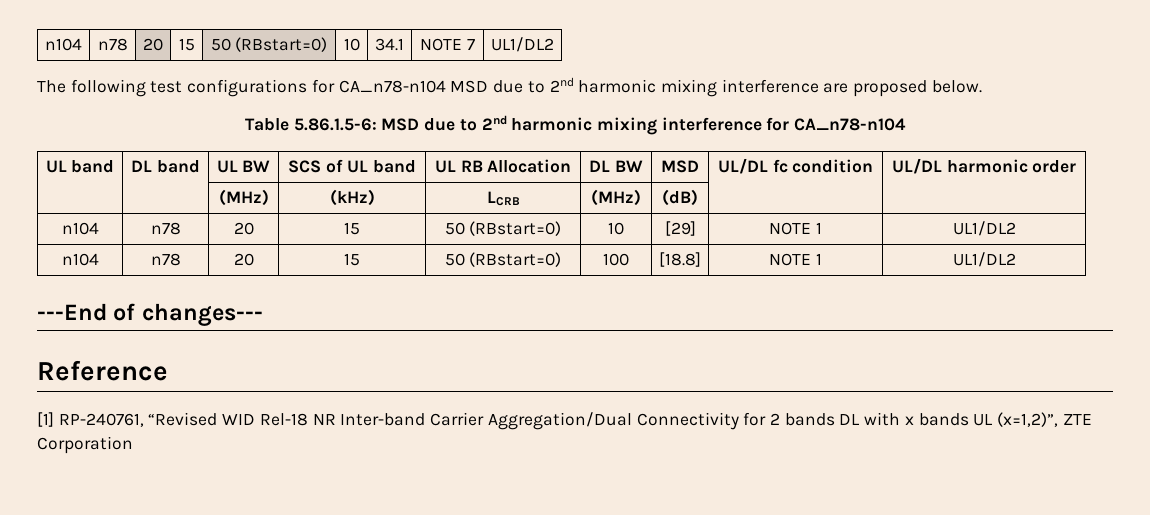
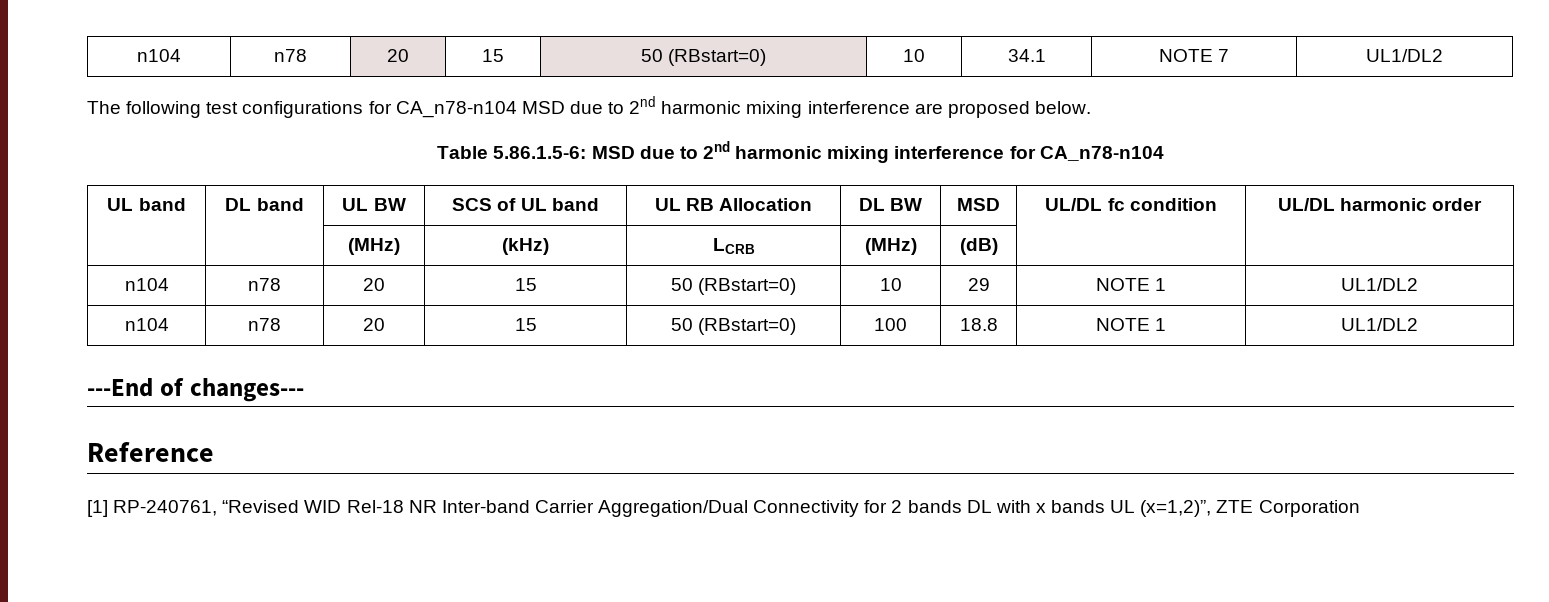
- n104 | n78 | 20 | 15 | 50 (RBstart=0) | 10 | [29] | NOTE 1 | UL1/DL2
+ n104 | n78 | 20 | 15 | 50 (RBstart=0) | 10 | 29 | NOTE 1 | UL1/DL2
- n104 | n78 | 20 | 15 | 50 (RBstart=0) | 100 | [18.8] | NOTE 1 | UL1/DL2
+ n104 | n78 | 20 | 15 | 50 (RBstart=0) | 100 | 18.8 | NOTE 1 | UL1/DL2

